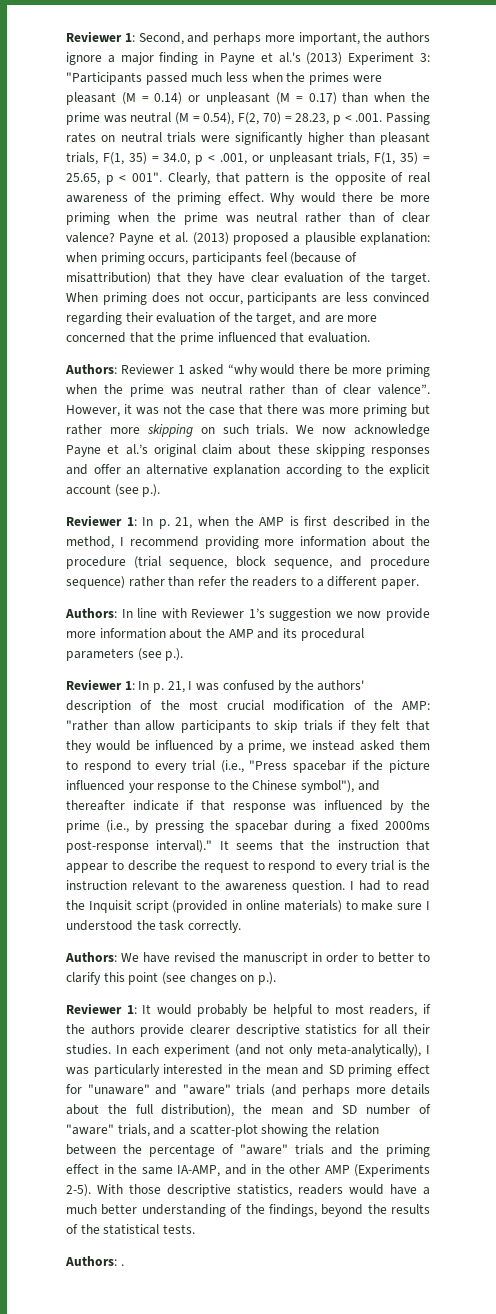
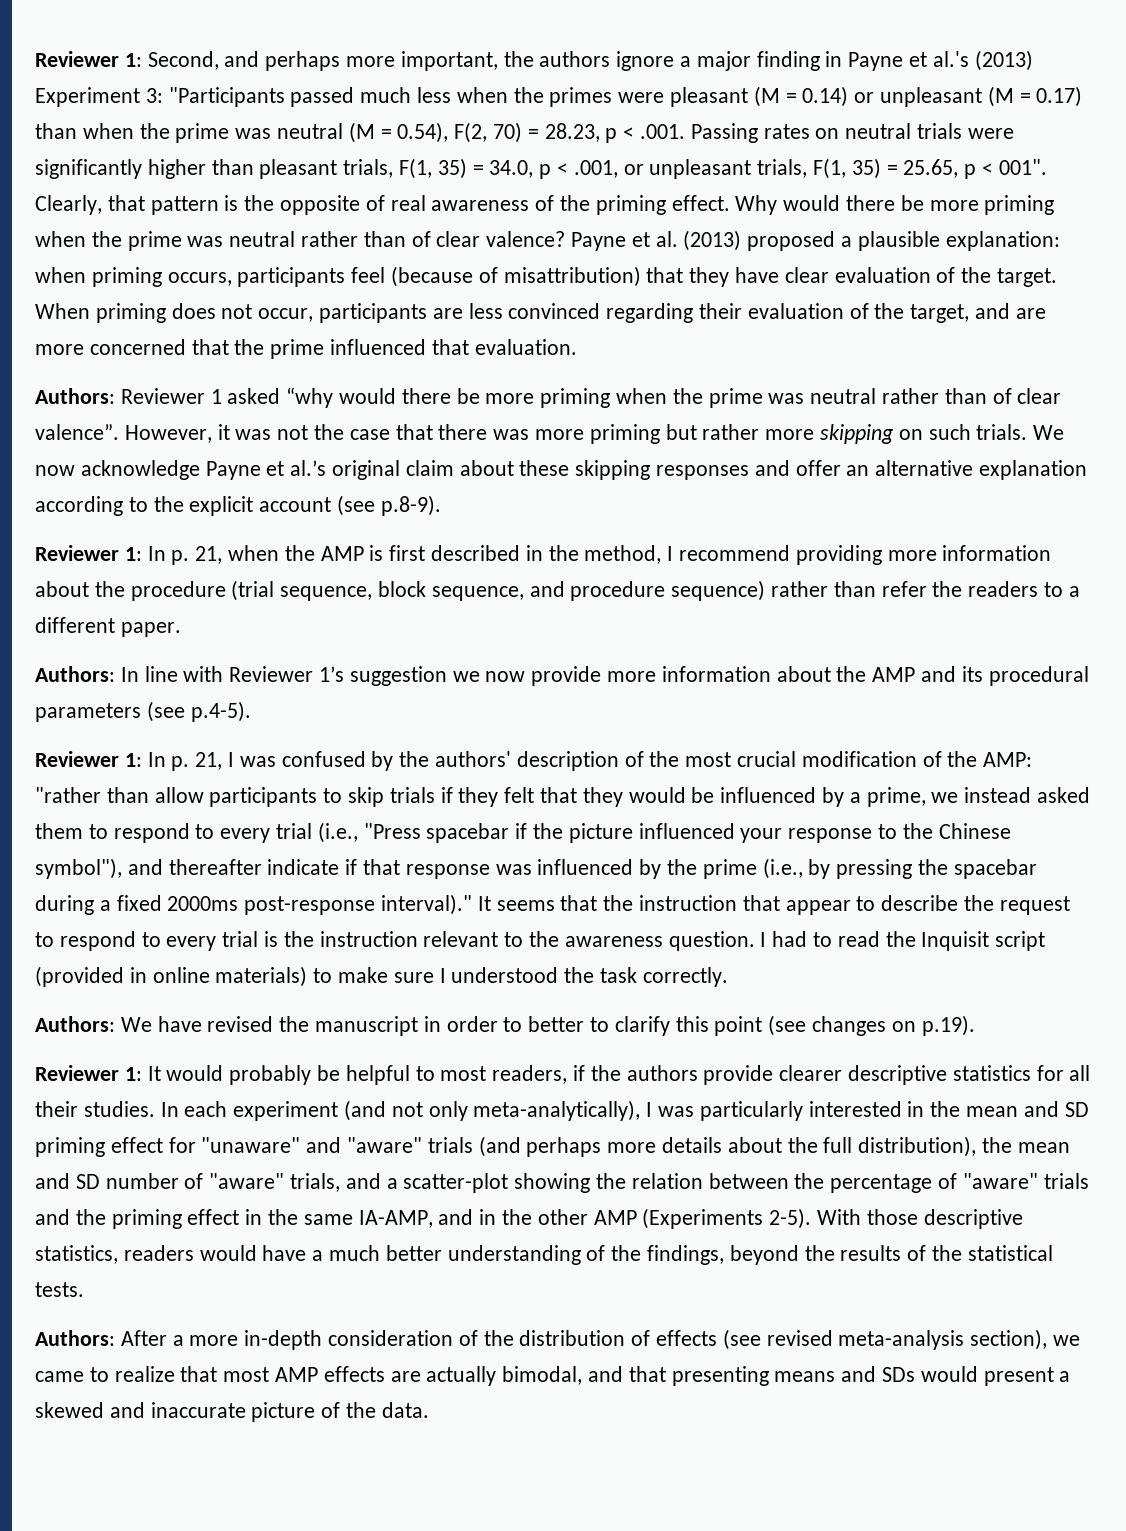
- We now acknowledge Payne et al.’s original claim about these skipping responses and offer an alternative explanation according to the explicit account (see p.).
+ We now acknowledge Payne et al.’s original claim about these skipping responses and offer an alternative explanation according to the explicit account (see p.8-9).
- Authors: In line with Reviewer 1’s suggestion we now provide more information about the AMP and its procedural parameters (see p.).
+ Authors: In line with Reviewer 1’s suggestion we now provide more information about the AMP and its procedural parameters (see p.4-5).
- Authors: We have revised the manuscript in order to better to clarify this point (see changes on p.).
+ Authors: We have revised the manuscript in order to better to clarify this point (see changes on p.19).
- Authors: .
+ Authors: After a more in-depth consideration of the distribution of effects (see revised meta-analysis section), we came to realize that most AMP effects are actually bimodal, and that presenting means and SDs would present a skewed and inaccurate picture of the data.

